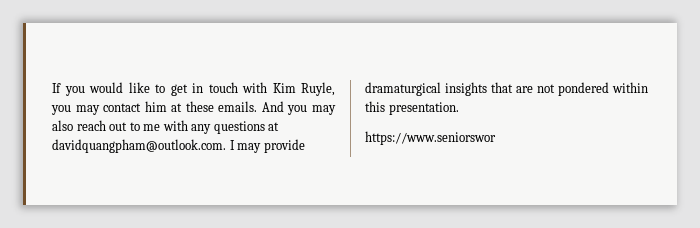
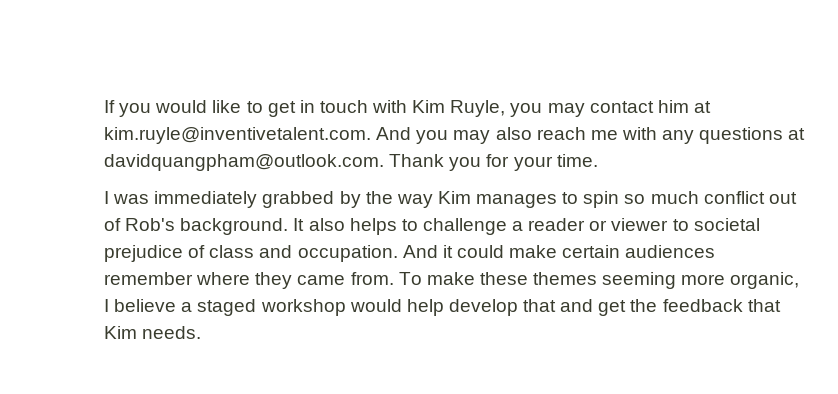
- If you would like to get in touch with Kim Ruyle, you may contact him at these emails. And you may also reach out to me with any questions at davidquangpham@outlook.com. I may provide dramaturgical insights that are not pondered within this presentation.
- https://www.seniorswor
+ If you would like to get in touch with Kim Ruyle, you may contact him at kim.ruyle@inventivetalent.com. And you may also reach me with any questions at davidquangpham@outlook.com. Thank you for your time.
+ I was immediately grabbed by the way Kim manages to spin so much conflict out of Rob's background. It also helps to challenge a reader or viewer to societal prejudice of class and occupation. And it could make certain audiences remember where they came from. To make these themes seeming more organic, I believe a staged workshop would help develop that and get the feedback that Kim needs.

